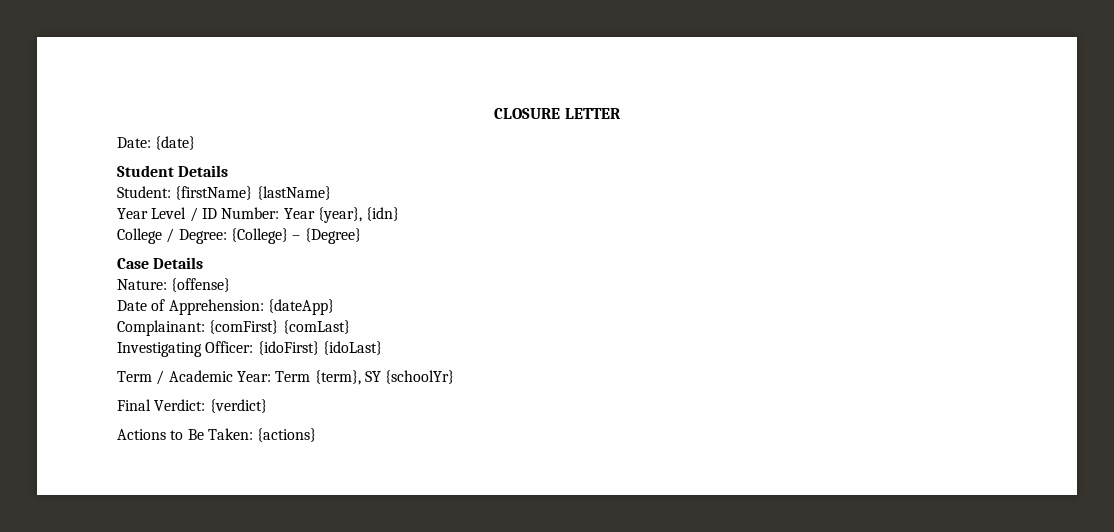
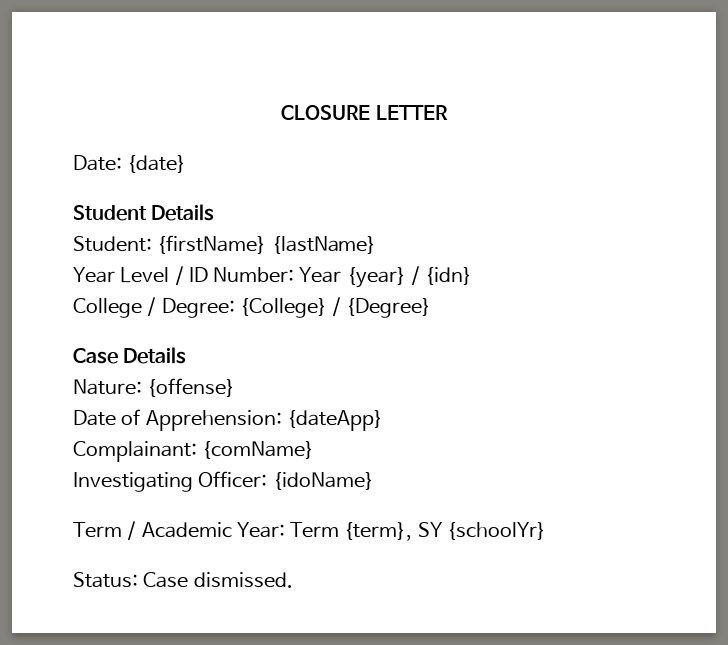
- Year Level / ID Number: Year {year}, {idn}
+ Year Level / ID Number: Year {year} / {idn}
- College / Degree: {College} – {Degree}
+ College / Degree: {College} / {Degree}
- Complainant: {comFirst} {comLast}
+ Complainant: {comName}
- Investigating Officer: {idoFirst} {idoLast}
+ Investigating Officer: {idoName}
- Final Verdict: {verdict}
- Actions to Be Taken: {actions}
+ Status: Case dismissed.

